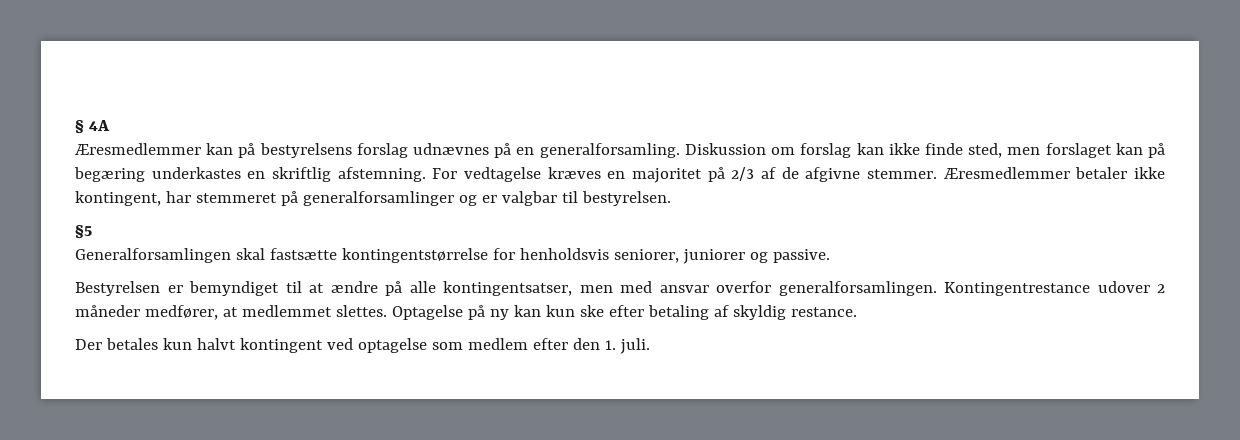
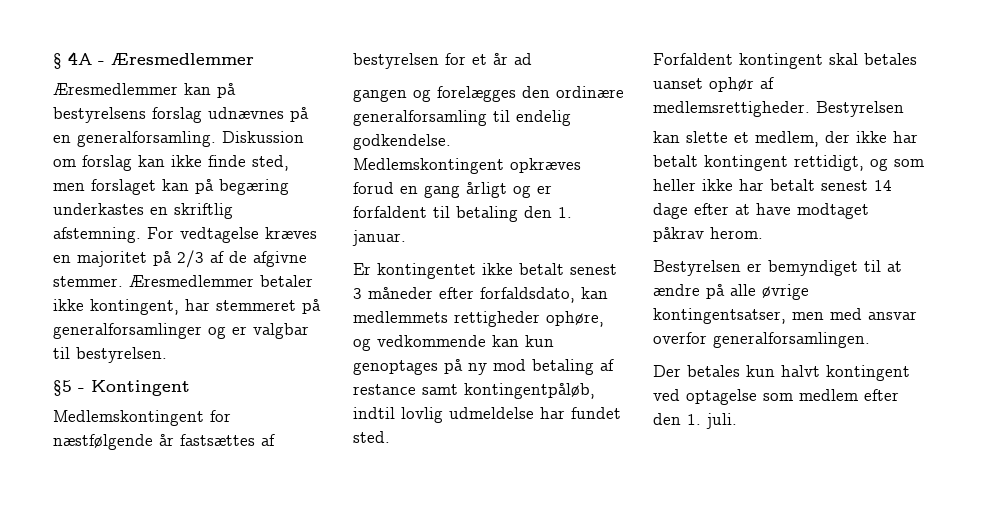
- § 4A
+ § 4A - Æresmedlemmer
- §5
- Generalforsamlingen skal fastsætte kontingentstørrelse for henholdsvis seniorer, juniorer og passive.
+ §5 - Kontingent
+ Medlemskontingent for næstfølgende år fastsættes af bestyrelsen for et år ad
+ gangen og forelægges den ordinære generalforsamling til endelig godkendelse.
+ Medlemskontingent opkræves forud en gang årligt og er forfaldent til betaling den 1. januar.
+ Er kontingentet ikke betalt senest 3 måneder efter forfaldsdato, kan medlemmets rettigheder ophøre, og vedkommende kan kun genoptages på ny mod betaling af restance samt kontingentpåløb, indtil lovlig udmeldelse har fundet sted.
+ Forfaldent kontingent skal betales uanset ophør af medlemsrettigheder. Bestyrelsen
+ kan slette et medlem, der ikke har betalt kontingent rettidigt, og som heller ikke har betalt senest 14 dage efter at have modtaget påkrav herom.
- Bestyrelsen er bemyndiget til at ændre på alle kontingentsatser, men med ansvar overfor generalforsamlingen. Kontingentrestance udover 2 måneder medfører, at medlemmet slettes. Optagelse på ny kan kun ske efter betaling af skyldig restance.
+ Bestyrelsen er bemyndiget til at ændre på alle øvrige kontingentsatser, men med ansvar overfor generalforsamlingen.

